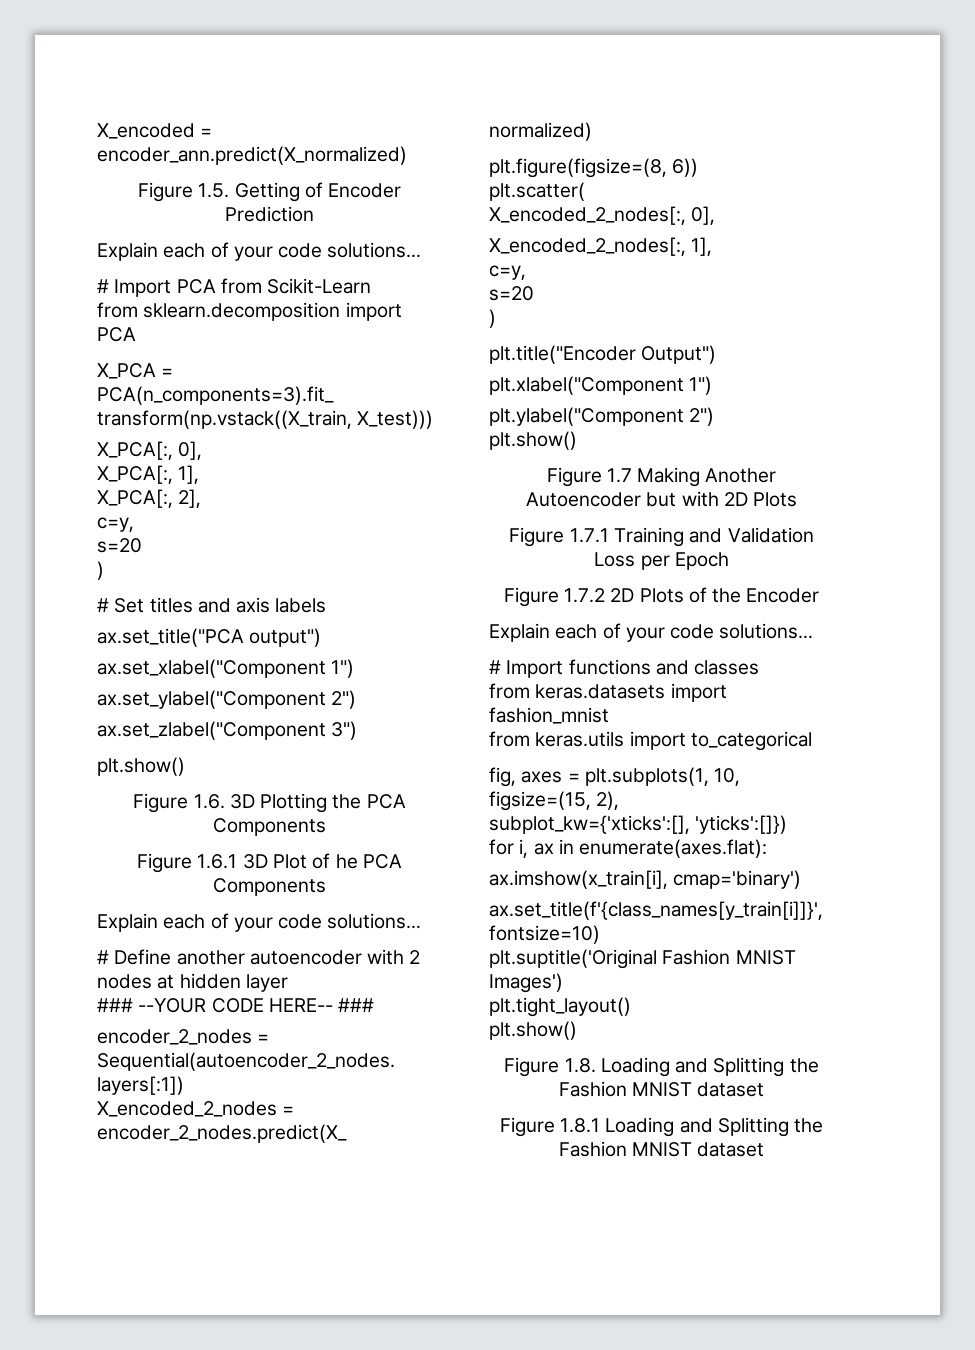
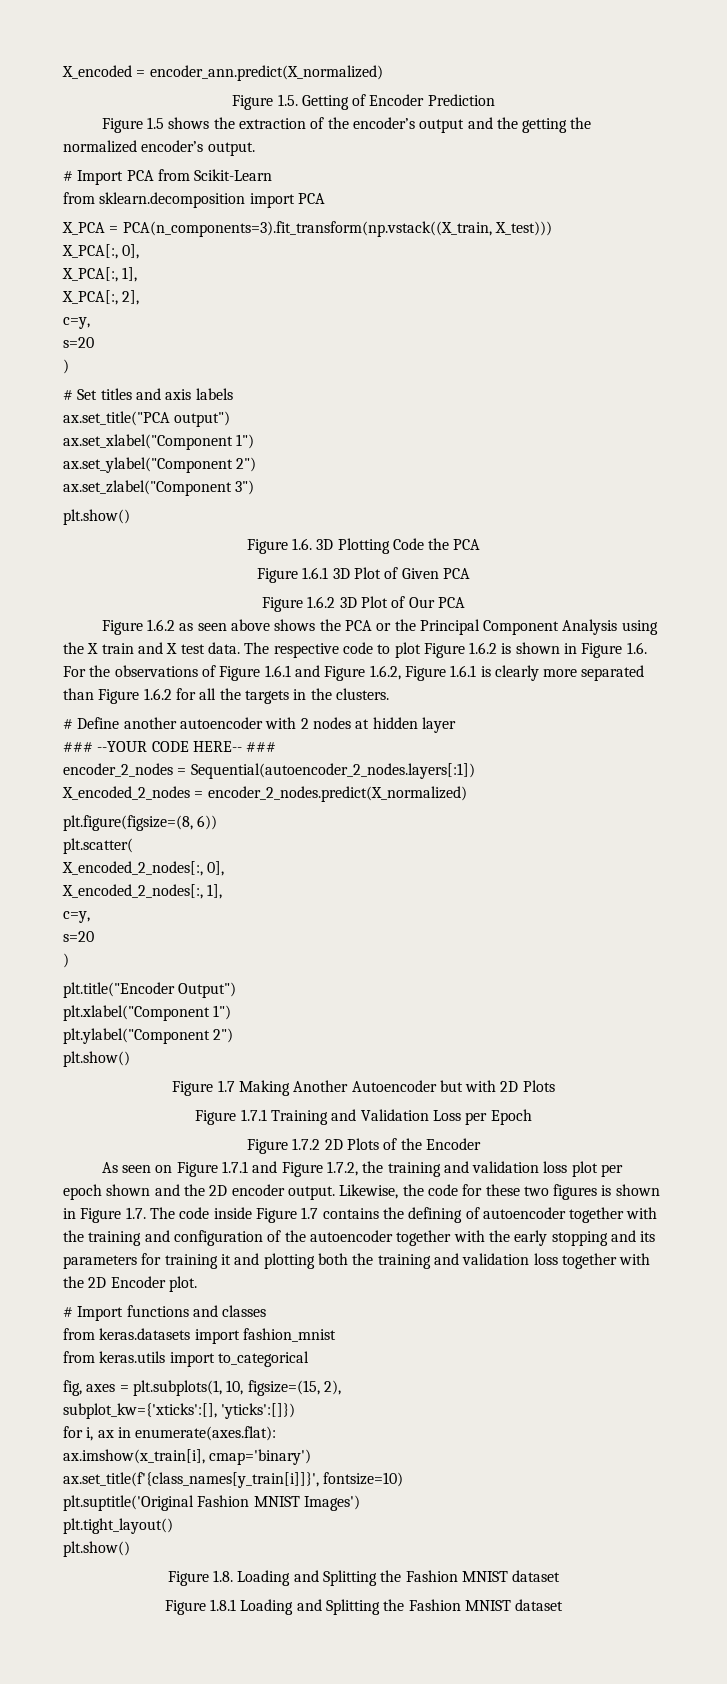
  Figure 1.5. Getting of Encoder Prediction
- Explain each of your code solutions…
+ Figure 1.5 shows the extraction of the encoder’s output and the getting the normalized encoder’s output.
- Figure 1.6. 3D Plotting the PCA Components
+ Figure 1.6. 3D Plotting Code the PCA
- Figure 1.6.1 3D Plot of he PCA Components
- Explain each of your code solutions…
+ Figure 1.6.1 3D Plot of Given PCA
+ Figure 1.6.2 3D Plot of Our PCA
+ Figure 1.6.2 as seen above shows the PCA or the Principal Component Analysis using the X train and X test data. The respective code to plot Figure 1.6.2 is shown in Figure 1.6. For the observations of Figure 1.6.1 and Figure 1.6.2, Figure 1.6.1 is clearly more separated than Figure 1.6.2 for all the targets in the clusters.
  Figure 1.7.2 2D Plots of the Encoder
- Explain each of your code solutions…
+ As seen on Figure 1.7.1 and Figure 1.7.2, the training and validation loss plot per epoch shown and the 2D encoder output. Likewise, the code for these two figures is shown in Figure 1.7. The code inside Figure 1.7 contains the defining of autoencoder together with the training and configuration of the autoencoder together with the early stopping and its parameters for training it and plotting both the training and validation loss together with the 2D Encoder plot.

